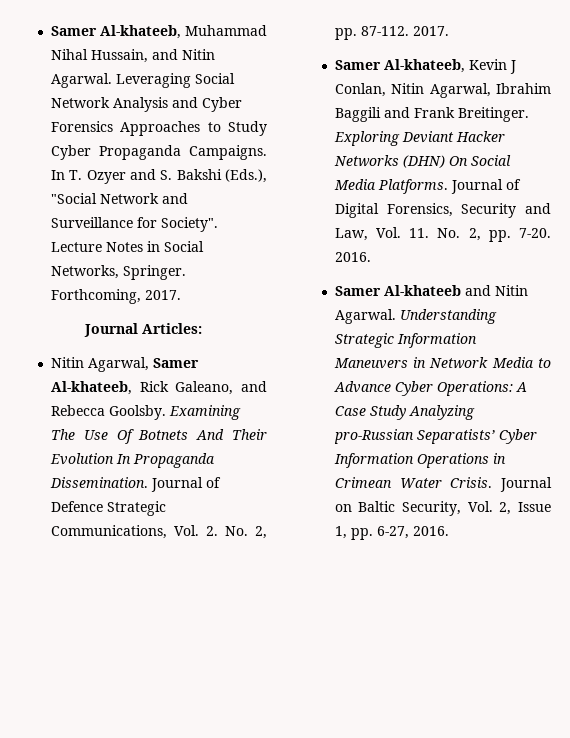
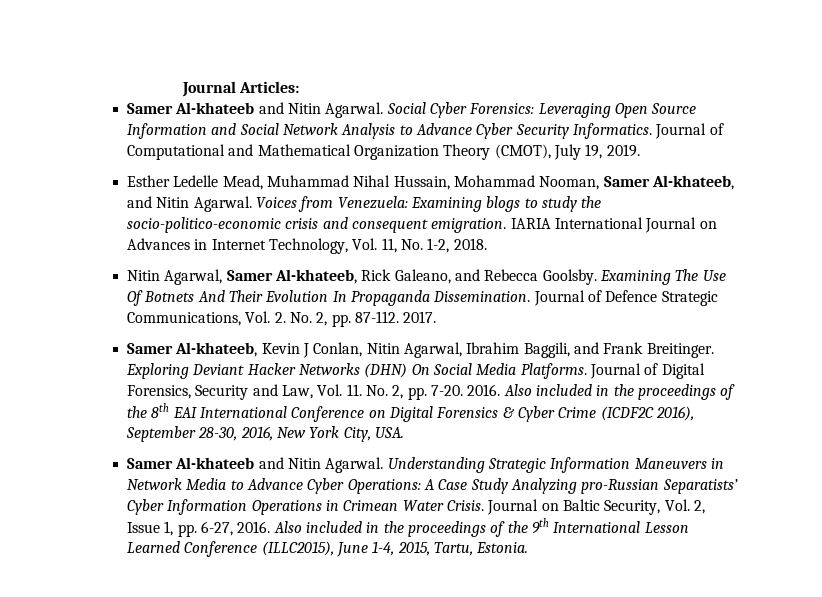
- Samer Al-khateeb, Muhammad Nihal Hussain, and Nitin Agarwal. Leveraging Social Network Analysis and Cyber Forensics Approaches to Study Cyber Propaganda Campaigns. In T. Ozyer and S. Bakshi (Eds.), "Social Network and Surveillance for Society". Lecture Notes in Social Networks, Springer. Forthcoming, 2017.
  Journal Articles:
+ Samer Al-khateeb and Nitin Agarwal. Social Cyber Forensics: Leveraging Open Source Information and Social Network Analysis to Advance Cyber Security Informatics. Journal of Computational and Mathematical Organization Theory (CMOT), July 19, 2019.
+ Esther Ledelle Mead, Muhammad Nihal Hussain, Mohammad Nooman, Samer Al-khateeb, and Nitin Agarwal. Voices from Venezuela: Examining blogs to study the socio-politico-economic crisis and consequent emigration. IARIA International Journal on Advances in Internet Technology, Vol. 11, No. 1-2, 2018.
- Samer Al-khateeb, Kevin J Conlan, Nitin Agarwal, Ibrahim Baggili and Frank Breitinger.
+ Samer Al-khateeb, Kevin J Conlan, Nitin Agarwal, Ibrahim Baggili, and Frank Breitinger.
+ Also included in the proceedings of the 8th EAI International Conference on Digital Forensics & Cyber Crime (ICDF2C 2016), September 28-30, 2016, New York City, USA.
+ Also included in the proceedings of the 9th International Lesson Learned Conference (ILLC2015), June 1-4, 2015, Tartu, Estonia.

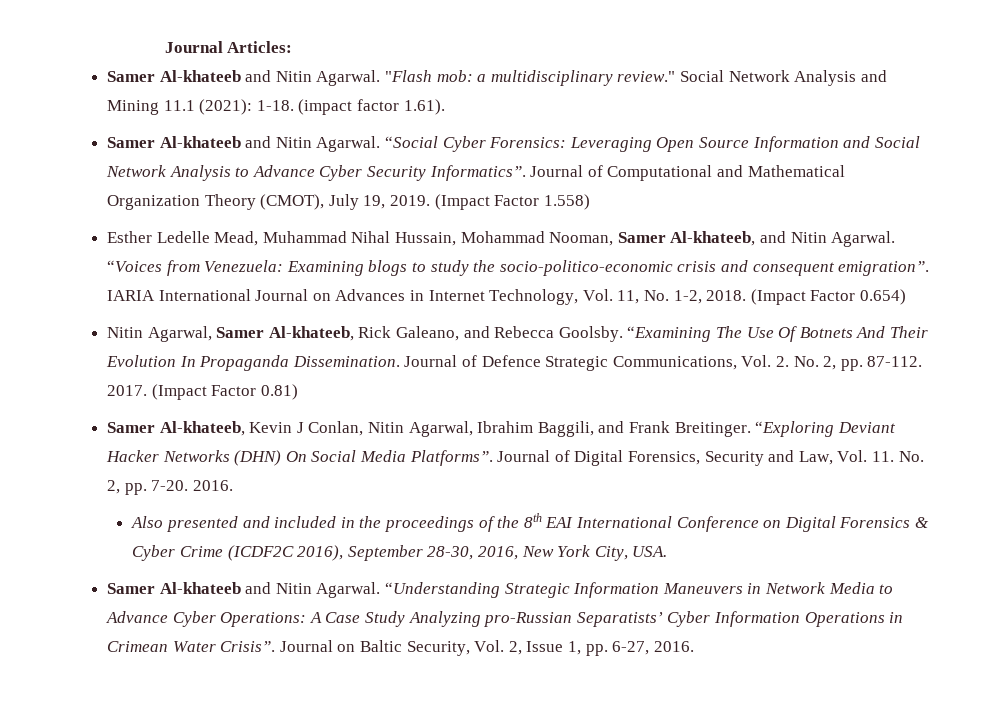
- Social Cyber Forensics: Leveraging Open Source Information and Social Network Analysis to Advance Cyber Security Informatics.
+ "Flash mob: a multidisciplinary review." Social Network Analysis and Mining 11.1 (2021): 1-18. (impact factor 1.61).
+ Samer Al-khateeb and Nitin Agarwal. “Social Cyber Forensics: Leveraging Open Source Information and Social Network Analysis to Advance Cyber Security Informatics”.
+ (Impact Factor 1.558)
- Voices from Venezuela: Examining blogs to study the socio-politico-economic crisis and consequent emigration.
+ “Voices from Venezuela: Examining blogs to study the socio-politico-economic crisis and consequent emigration”.
+ (Impact Factor 0.654)
- Examining The Use Of Botnets And Their Evolution In Propaganda Dissemination.
+ “Examining The Use Of Botnets And Their Evolution In Propaganda Dissemination.
+ (Impact Factor 0.81)
- Exploring Deviant Hacker Networks (DHN) On Social Media Platforms.
+ “Exploring Deviant Hacker Networks (DHN) On Social Media Platforms”.
- Journal of Digital Forensics, Security and Law, Vol. 11. No. 2, pp. 7-20. 2016. Also included in the proceedings of the 8th EAI International Conference on Digital Forensics & Cyber Crime (ICDF2C 2016), September 28-30, 2016, New York City, USA.
+ Journal of Digital Forensics, Security and Law, Vol. 11. No. 2, pp. 7-20. 2016.
+ Also presented and included in the proceedings of the 8th EAI International Conference on Digital Forensics & Cyber Crime (ICDF2C 2016), September 28-30, 2016, New York City, USA.
- Understanding Strategic Information Maneuvers in Network Media to Advance Cyber Operations: A Case Study Analyzing pro-Russian Separatists’ Cyber Information Operations in Crimean Water Crisis.
+ “Understanding Strategic Information Maneuvers in Network Media to Advance Cyber Operations: A Case Study Analyzing pro-Russian Separatists’ Cyber Information Operations in Crimean Water Crisis”.
- Also included in the proceedings of the 9th International Lesson Learned Conference (ILLC2015), June 1-4, 2015, Tartu, Estonia.

